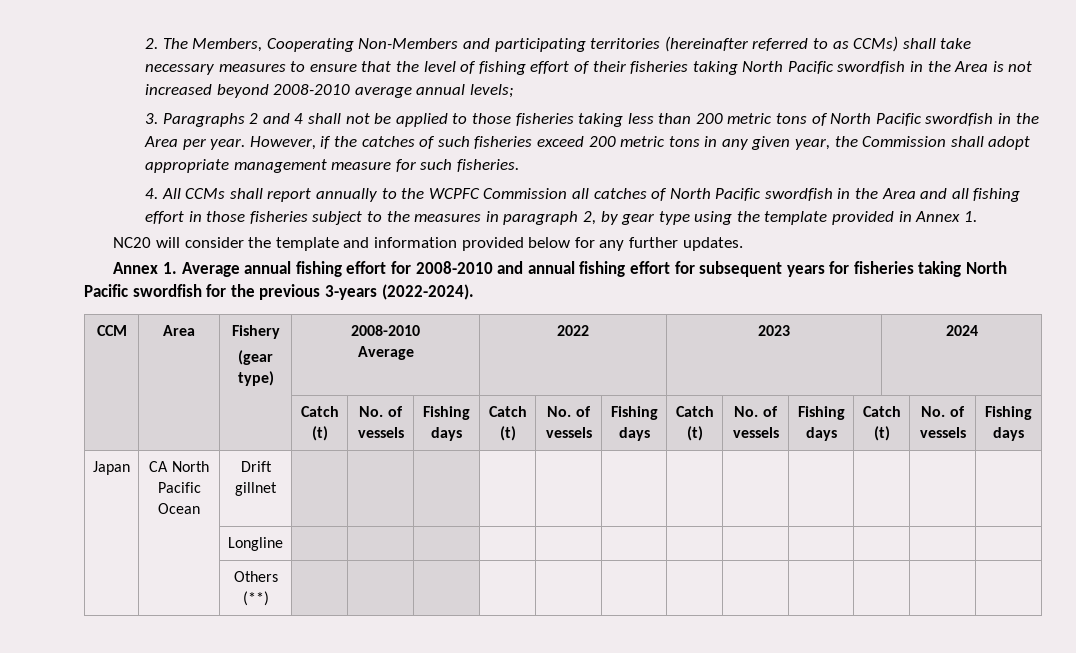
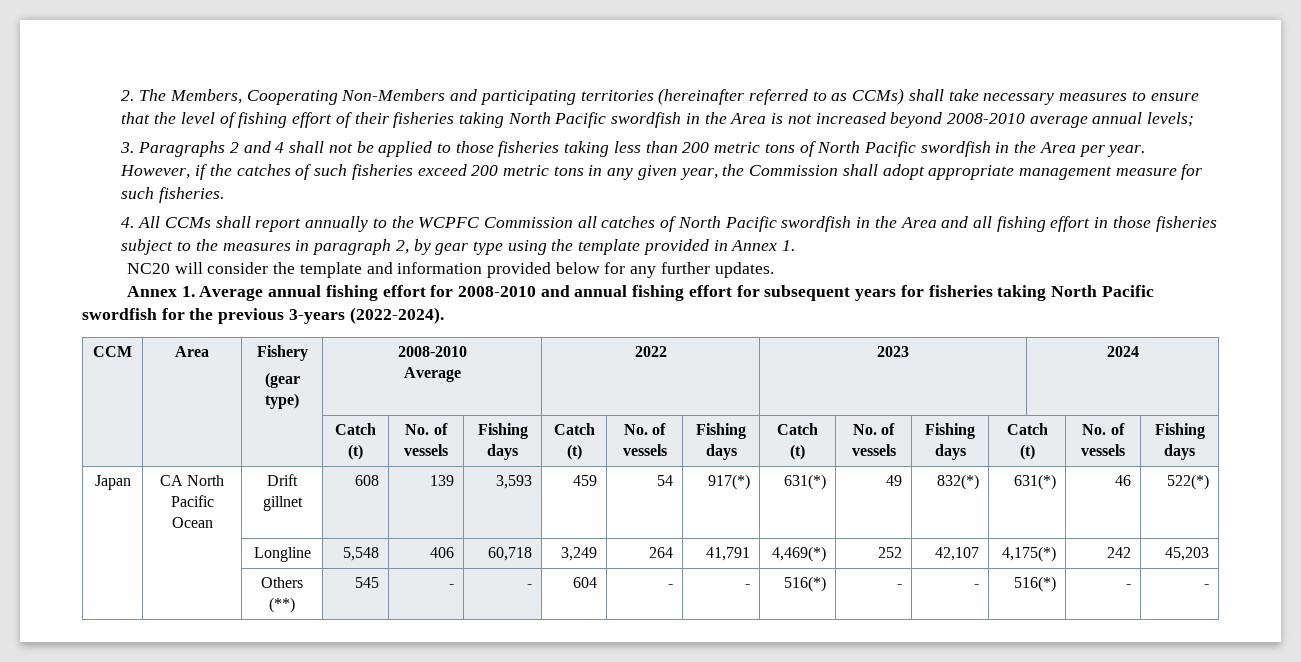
- Japan | CA North Pacific Ocean | Drift gillnet | | | | | | | | | | | |
- | | Longline | | | | | | | | | | | |
- | | Others (**) | | | | | | | | | | | |
+ Japan | CA North Pacific Ocean | Drift gillnet | 608 | 139 | 3,593 | 459 | 54 | 917(*) | 631(*) | 49 | 832(*) | 631(*) | 46 | 522(*)
+ | | Longline | 5,548 | 406 | 60,718 | 3,249 | 264 | 41,791 | 4,469(*) | 252 | 42,107 | 4,175(*) | 242 | 45,203
+ | | Others (**) | 545 | - | - | 604 | - | - | 516(*) | - | - | 516(*) | - | -

